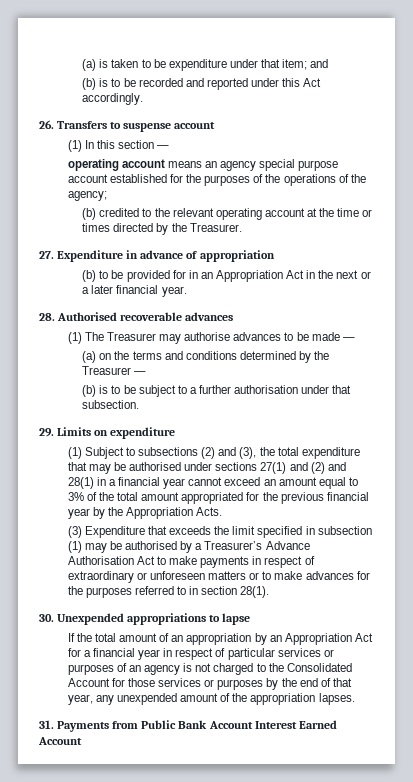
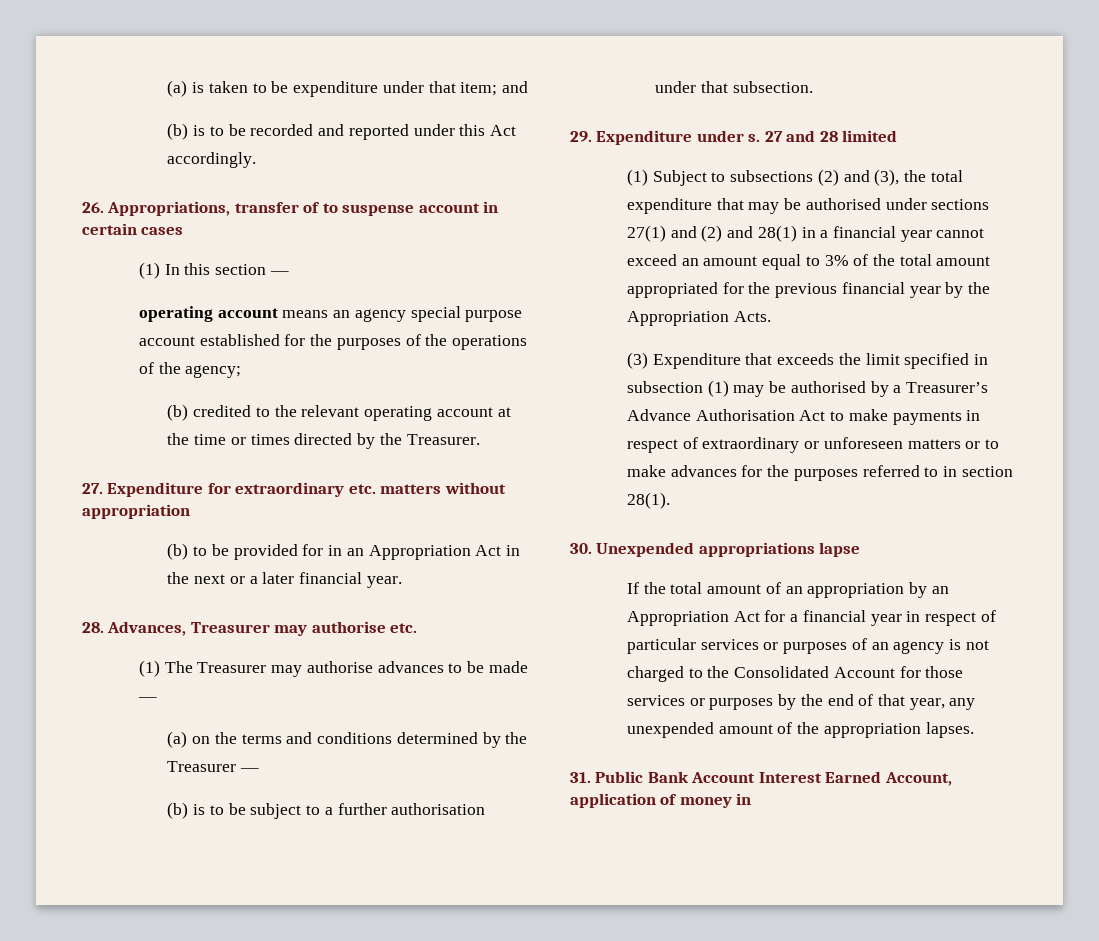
- 26. Transfers to suspense account
+ 26. Appropriations, transfer of to suspense account in certain cases
- 27. Expenditure in advance of appropriation
+ 27. Expenditure for extraordinary etc. matters without appropriation
- 28. Authorised recoverable advances
+ 28. Advances, Treasurer may authorise etc.
- 29. Limits on expenditure
+ 29. Expenditure under s. 27 and 28 limited
- 30. Unexpended appropriations to lapse
+ 30. Unexpended appropriations lapse
- 31. Payments from Public Bank Account Interest Earned Account
+ 31. Public Bank Account Interest Earned Account, application of money in

